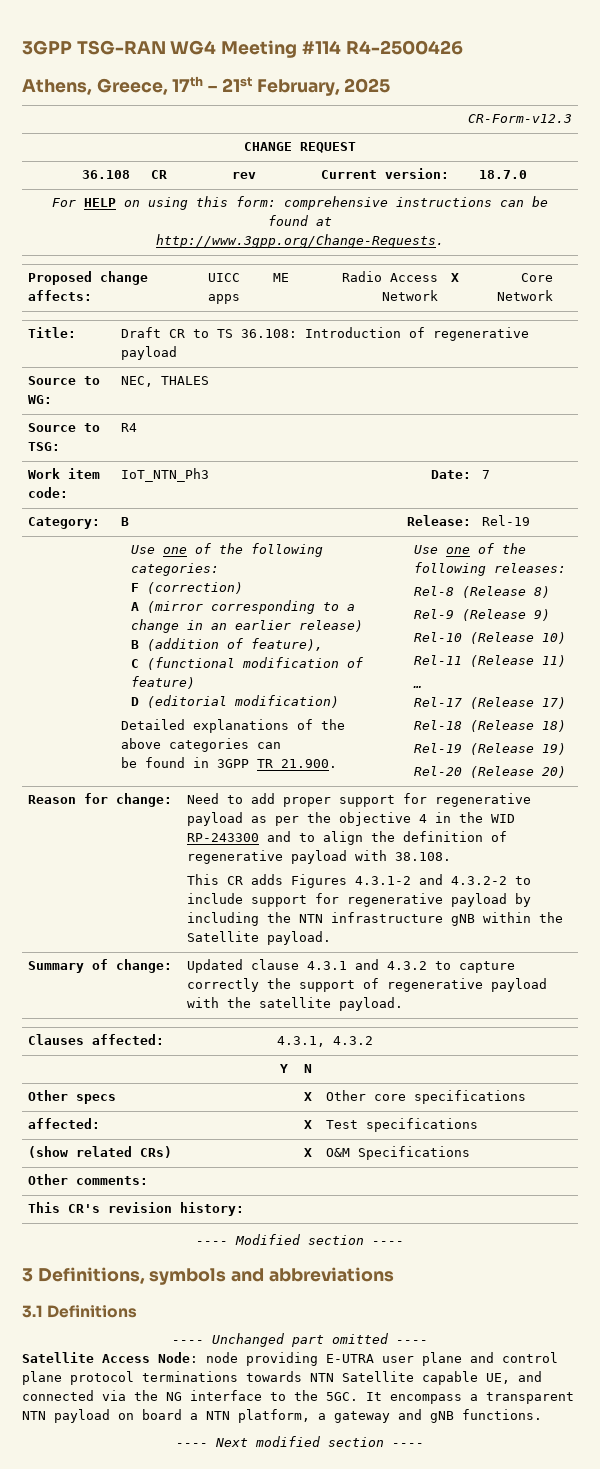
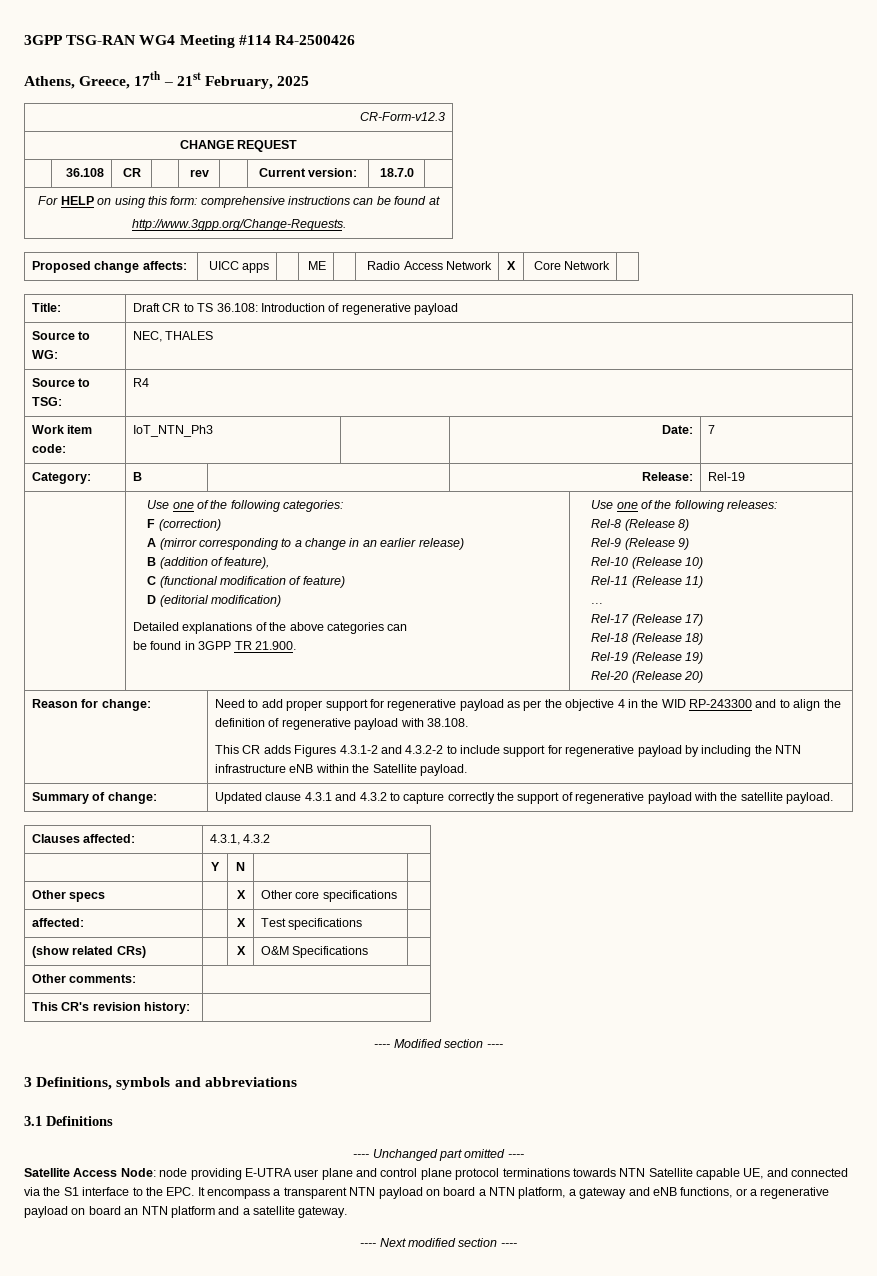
- This CR adds Figures 4.3.1-2 and 4.3.2-2 to include support for regenerative payload by including the NTN infrastructure gNB within the Satellite payload.
+ This CR adds Figures 4.3.1-2 and 4.3.2-2 to include support for regenerative payload by including the NTN infrastructure eNB within the Satellite payload.
- Satellite Access Node: node providing E-UTRA user plane and control plane protocol terminations towards NTN Satellite capable UE, and connected via the NG interface to the 5GC. It encompass a transparent NTN payload on board a NTN platform, a gateway and gNB functions.
+ Satellite Access Node: node providing E-UTRA user plane and control plane protocol terminations towards NTN Satellite capable UE, and connected via the S1 interface to the EPC. It encompass a transparent NTN payload on board a NTN platform, a gateway and eNB functions, or a regenerative payload on board an NTN platform and a satellite gateway.

